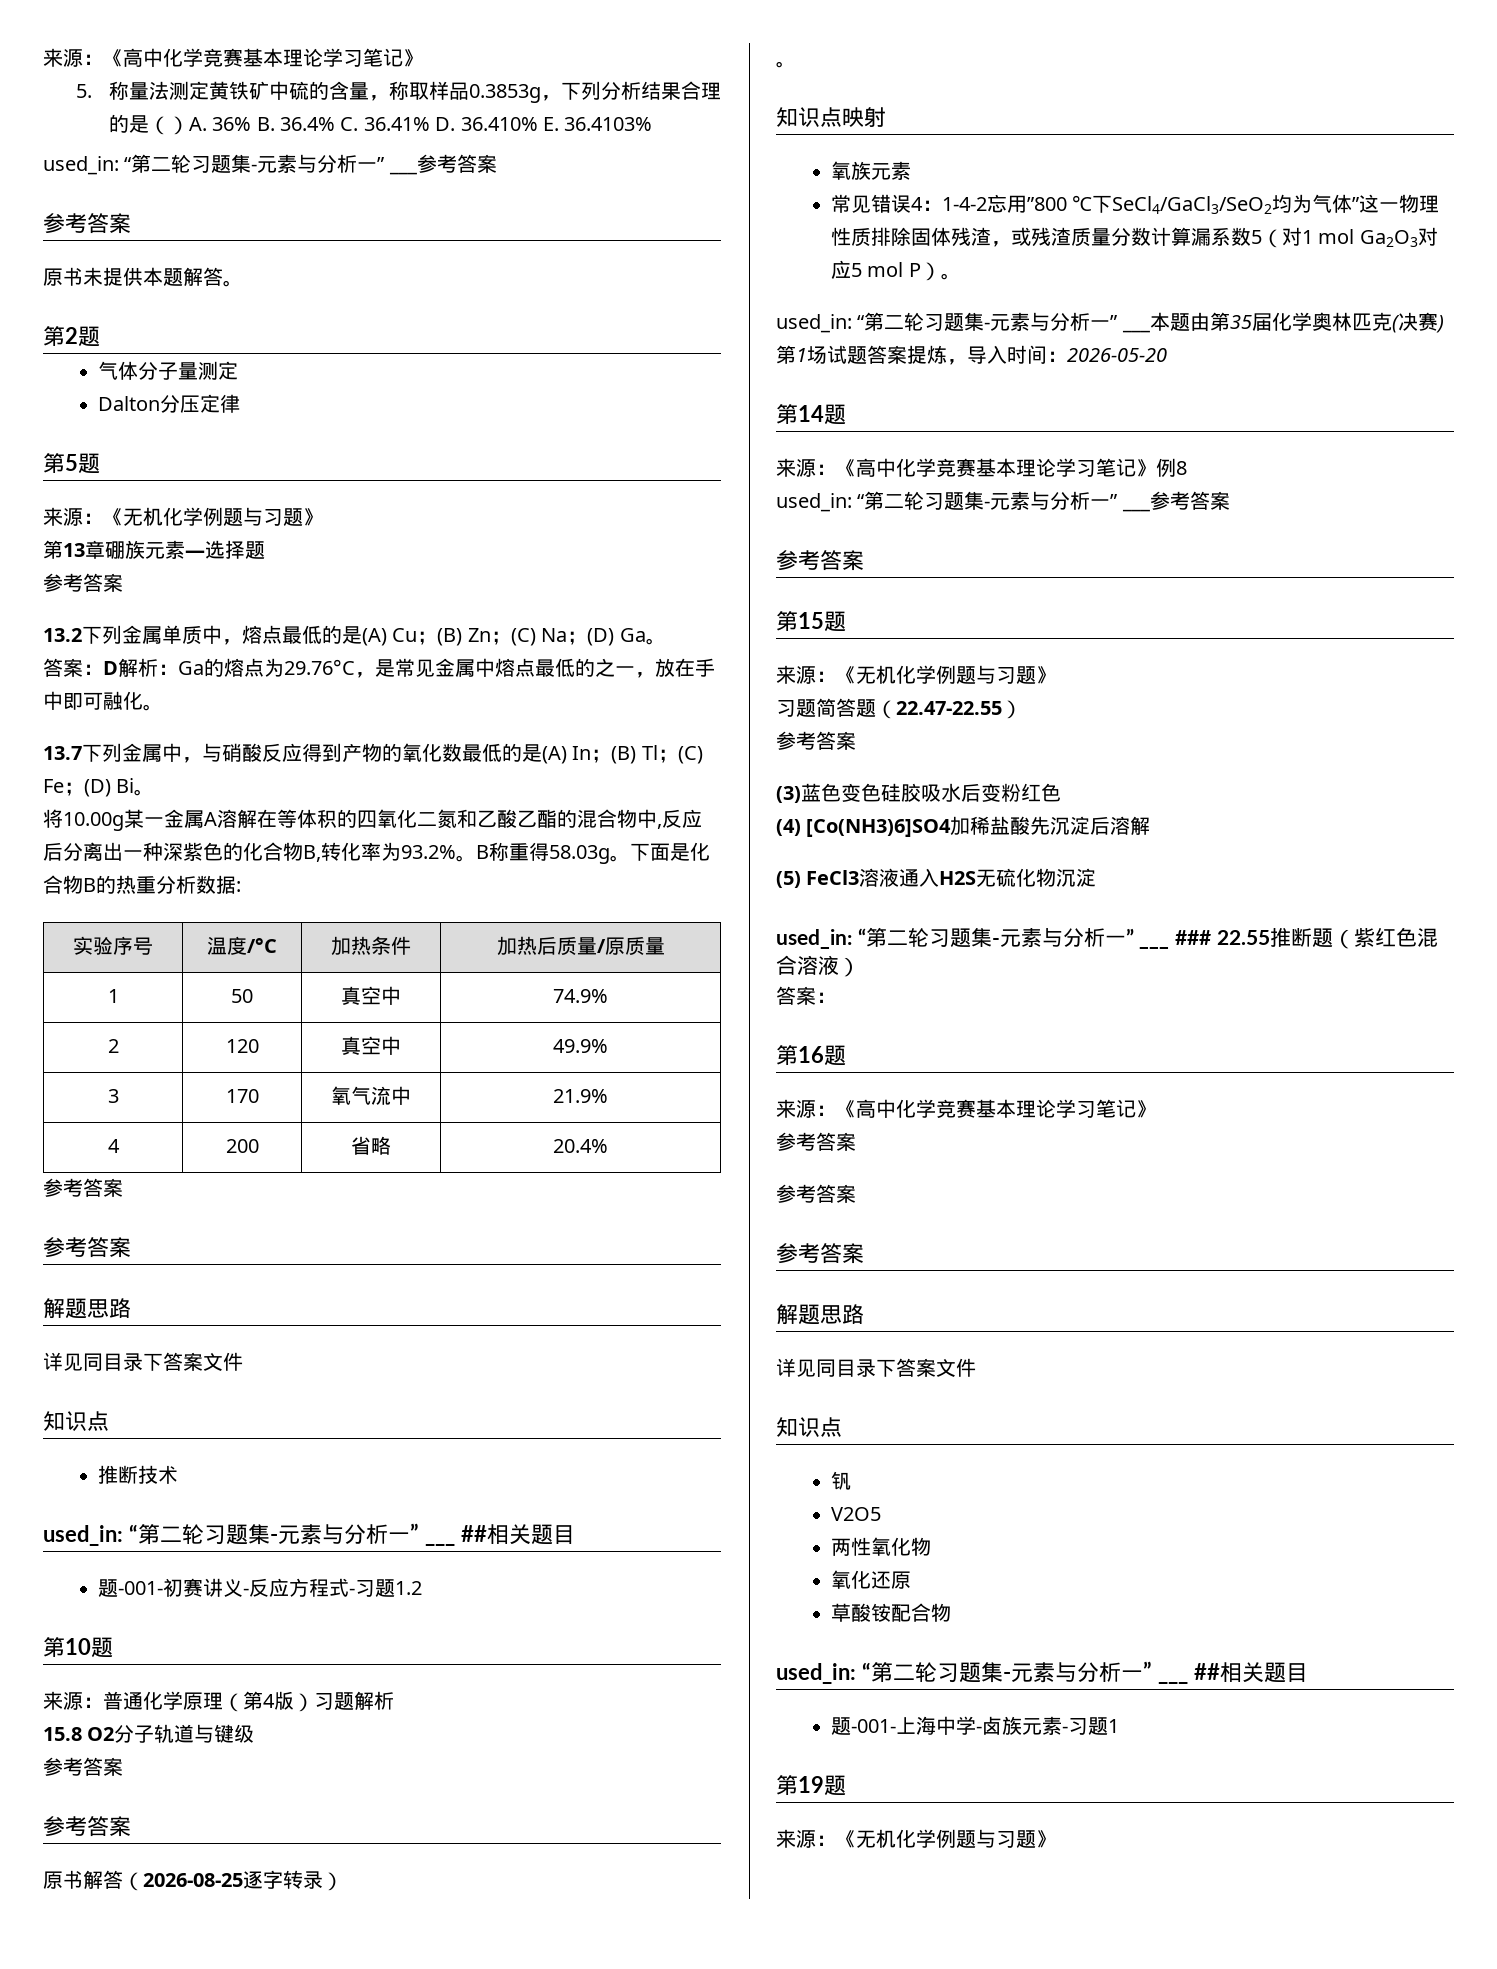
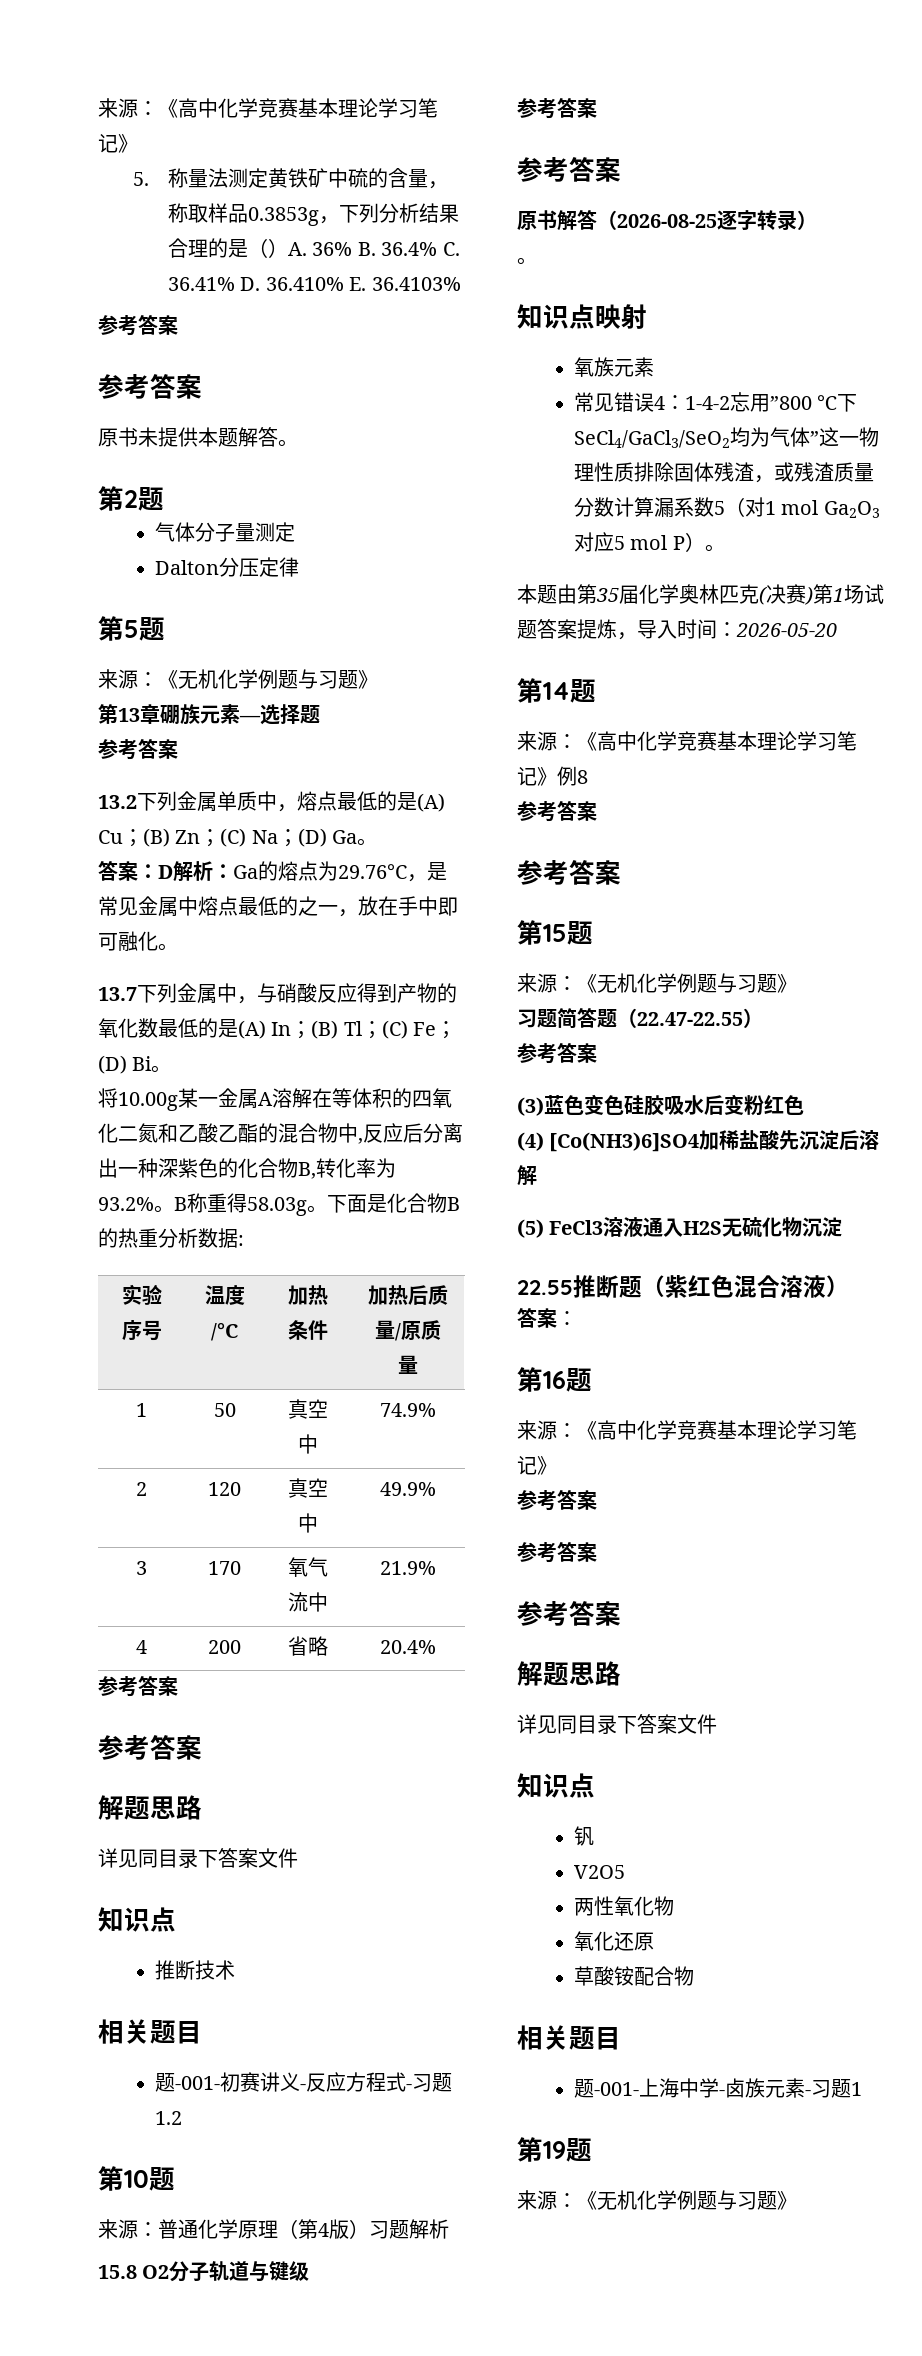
  5.称量法测定黄铁矿中硫的含量，称取样品0.3853g，下列分析结果合理的是（）A. 36% B. 36.4% C. 36.41% D. 36.410% E. 36.4103%
- used_in: “第二轮习题集-元素与分析一” ___参考答案
+ 参考答案
  推断技术
- used_in: “第二轮习题集-元素与分析一” ___ ##相关题目
+ 相关题目
- used_in: “第二轮习题集-元素与分析一” ___本题由第35届化学奥林匹克(决赛)第1场试题答案提炼，导入时间：2026-05-20
+ 本题由第35届化学奥林匹克(决赛)第1场试题答案提炼，导入时间：2026-05-20
  来源：《高中化学竞赛基本理论学习笔记》例8
- used_in: “第二轮习题集-元素与分析一” ___参考答案
+ 参考答案
- used_in: “第二轮习题集-元素与分析一” ___ ### 22.55推断题（紫红色混合溶液）
+ 22.55推断题（紫红色混合溶液）
  草酸铵配合物
- used_in: “第二轮习题集-元素与分析一” ___ ##相关题目
+ 相关题目

